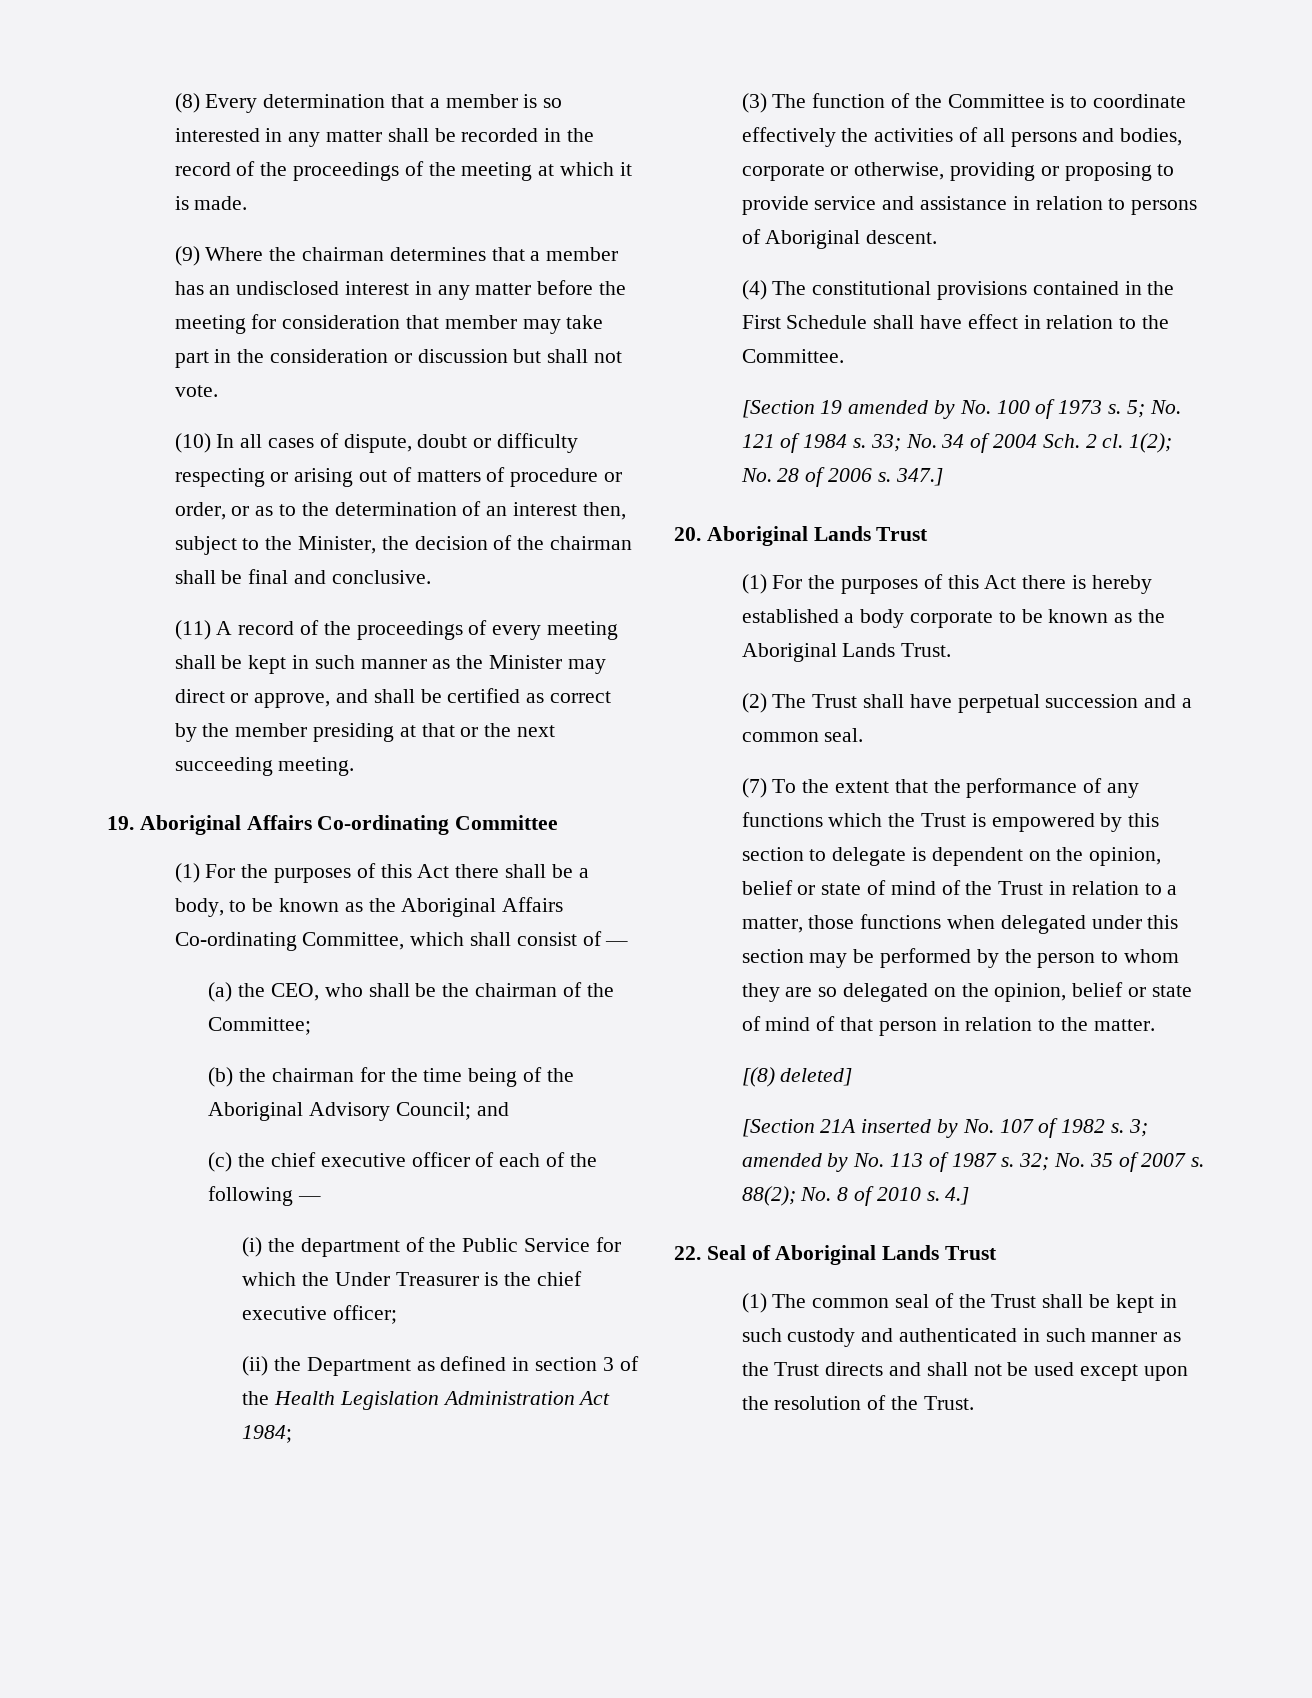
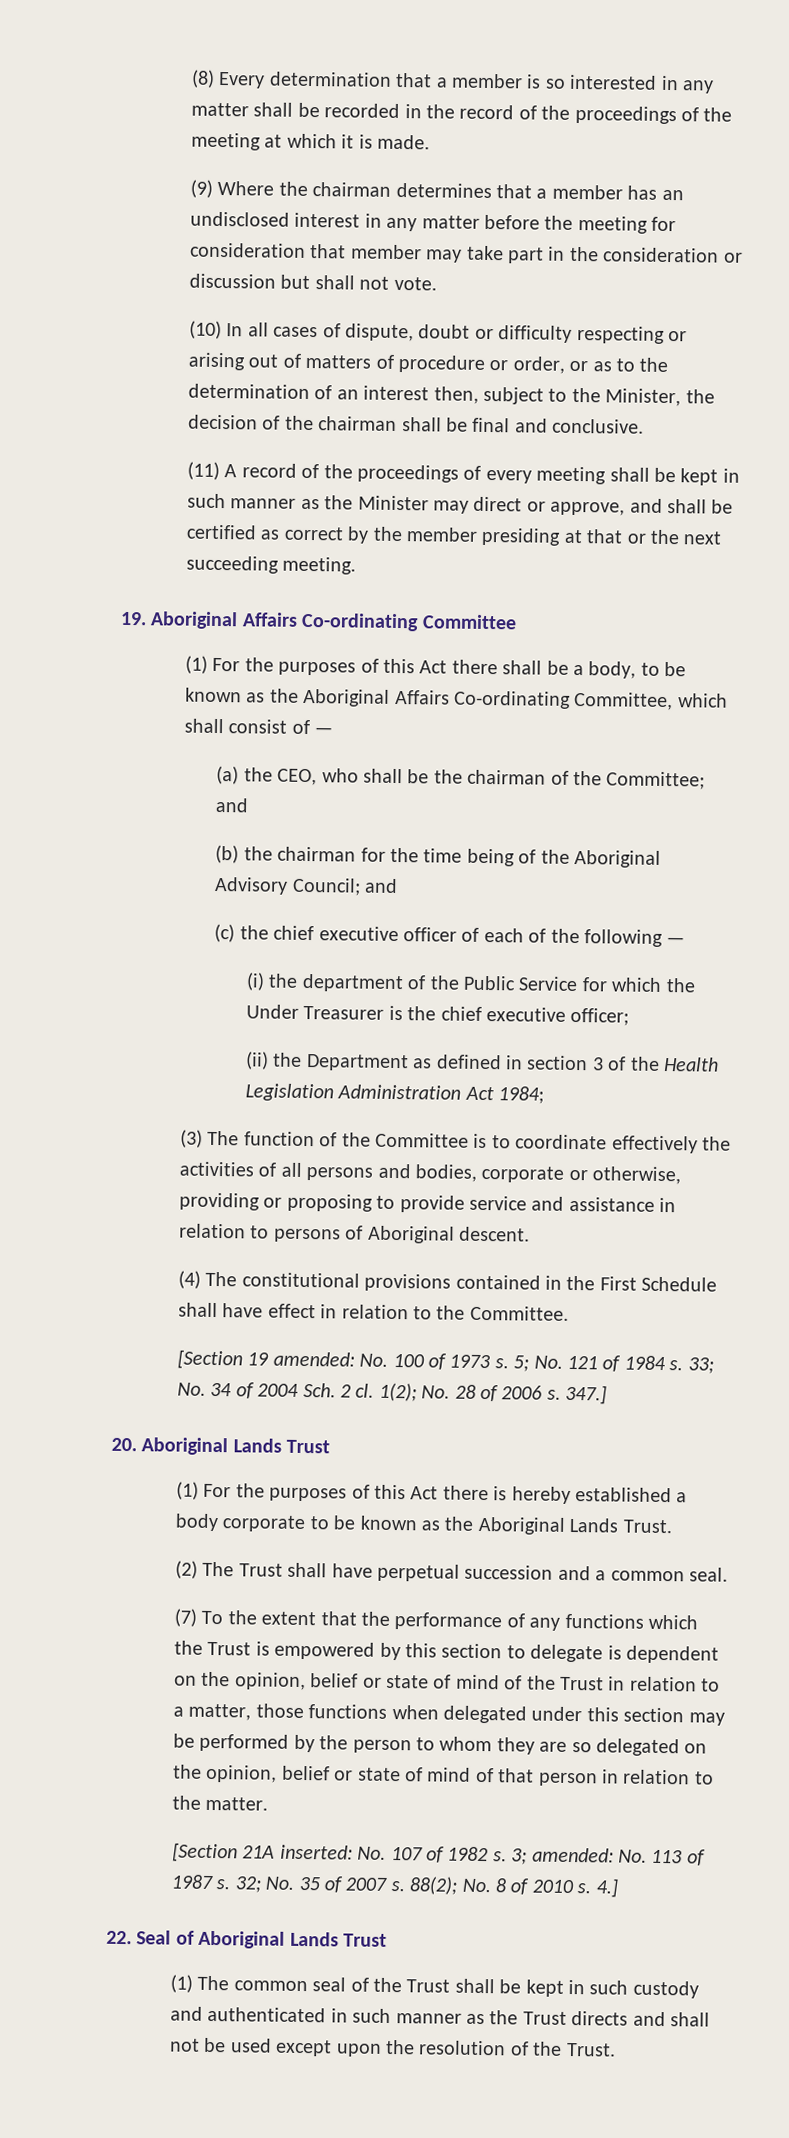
- (a) the CEO, who shall be the chairman of the Committee;
+ (a) the CEO, who shall be the chairman of the Committee; and
- [Section 19 amended by No. 100 of 1973 s.
+ [Section 19 amended: No. 100 of 1973 s.
- [(8) deleted]
- [Section 21A inserted by No. 107 of 1982 s.
+ [Section 21A inserted: No. 107 of 1982 s.
- 3; amended by No. 113 of 1987 s.
+ 3; amended: No. 113 of 1987 s.

